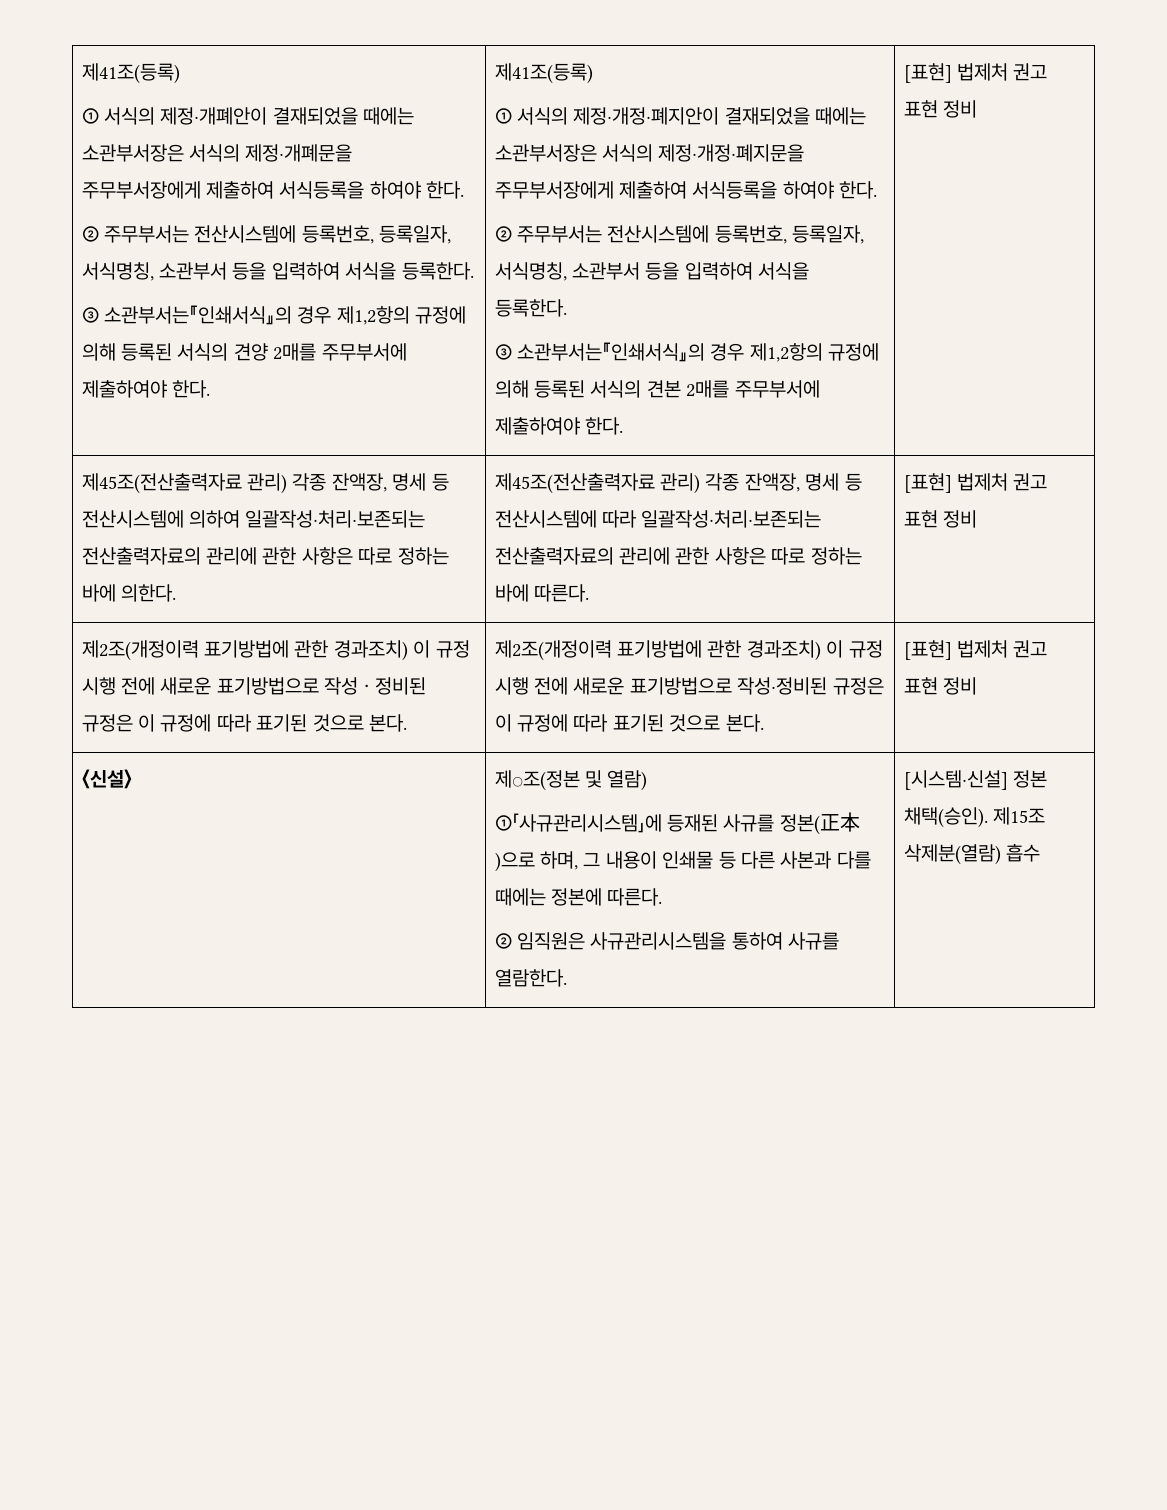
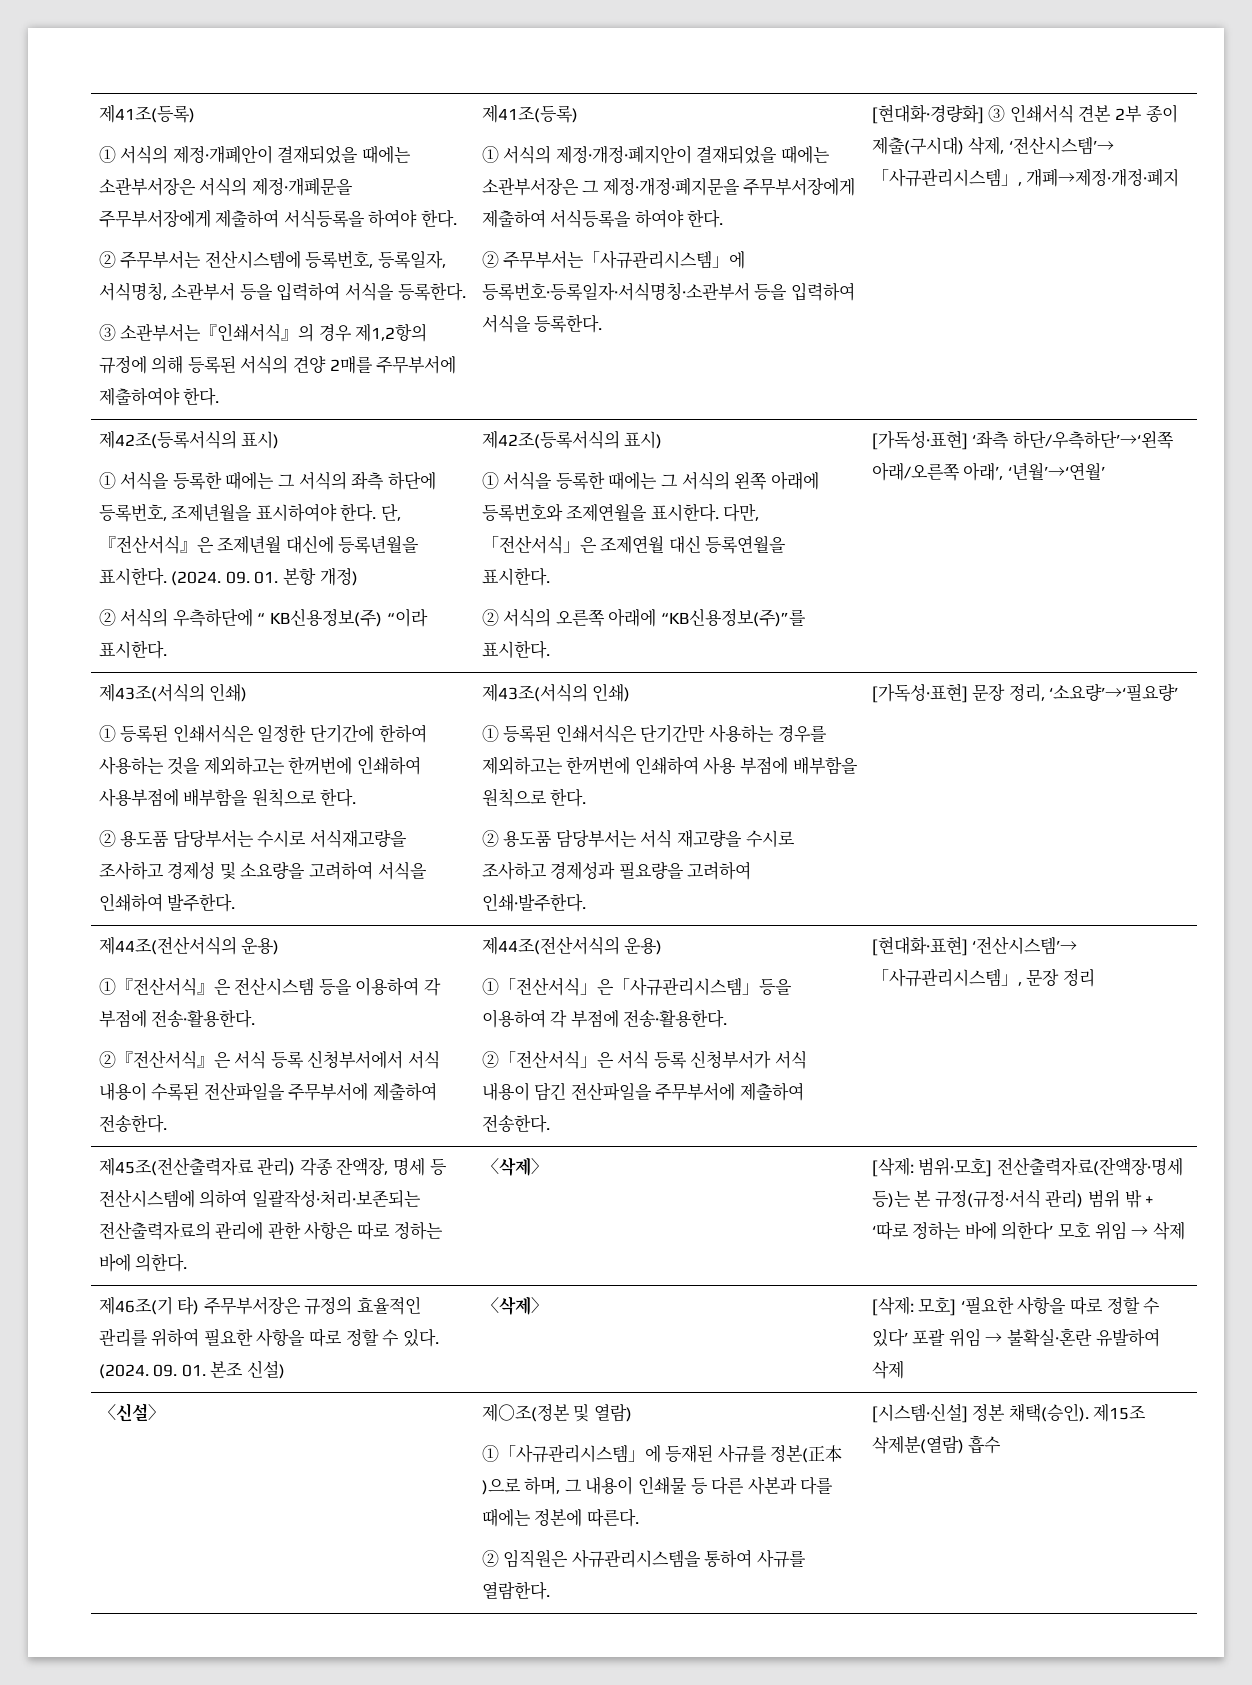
- ① 서식의 제정·개정·폐지안이 결재되었을 때에는 소관부서장은 서식의 제정·개정·폐지문을 주무부서장에게 제출하여 서식등록을 하여야 한다.
- ② 주무부서는 전산시스템에 등록번호, 등록일자, 서식명칭, 소관부서 등을 입력하여 서식을 등록한다.
- ③ 소관부서는『인쇄서식』의 경우 제1,2항의 규정에 의해 등록된 서식의 견본 2매를 주무부서에 제출하여야 한다. | [표현] 법제처 권고 표현 정비
+ ① 서식의 제정·개정·폐지안이 결재되었을 때에는 소관부서장은 그 제정·개정·폐지문을 주무부서장에게 제출하여 서식등록을 하여야 한다.
+ ② 주무부서는「사규관리시스템」에 등록번호·등록일자·서식명칭·소관부서 등을 입력하여 서식을 등록한다. | [현대화·경량화] ③ 인쇄서식 견본 2부 종이 제출(구시대) 삭제, ‘전산시스템’→「사규관리시스템」, 개폐→제정·개정·폐지
+ 제42조(등록서식의 표시)
+ ① 서식을 등록한 때에는 그 서식의 좌측 하단에 등록번호, 조제년월을 표시하여야 한다. 단,『전산서식』은 조제년월 대신에 등록년월을 표시한다. (2024. 09. 01. 본항 개정)
+ ② 서식의 우측하단에 “ KB신용정보(주) “이라 표시한다. | 제42조(등록서식의 표시)
+ ① 서식을 등록한 때에는 그 서식의 왼쪽 아래에 등록번호와 조제연월을 표시한다. 다만,「전산서식」은 조제연월 대신 등록연월을 표시한다.
+ ② 서식의 오른쪽 아래에 “KB신용정보(주)”를 표시한다. | [가독성·표현] ‘좌측 하단/우측하단’→‘왼쪽 아래/오른쪽 아래’, ‘년월’→‘연월’
+ 제43조(서식의 인쇄)
+ ① 등록된 인쇄서식은 일정한 단기간에 한하여 사용하는 것을 제외하고는 한꺼번에 인쇄하여 사용부점에 배부함을 원칙으로 한다.
+ ② 용도품 담당부서는 수시로 서식재고량을 조사하고 경제성 및 소요량을 고려하여 서식을 인쇄하여 발주한다. | 제43조(서식의 인쇄)
+ ① 등록된 인쇄서식은 단기간만 사용하는 경우를 제외하고는 한꺼번에 인쇄하여 사용 부점에 배부함을 원칙으로 한다.
+ ② 용도품 담당부서는 서식 재고량을 수시로 조사하고 경제성과 필요량을 고려하여 인쇄·발주한다. | [가독성·표현] 문장 정리, ‘소요량’→‘필요량’
+ 제44조(전산서식의 운용)
+ ①『전산서식』은 전산시스템 등을 이용하여 각 부점에 전송·활용한다.
+ ②『전산서식』은 서식 등록 신청부서에서 서식 내용이 수록된 전산파일을 주무부서에 제출하여 전송한다. | 제44조(전산서식의 운용)
+ ①「전산서식」은「사규관리시스템」등을 이용하여 각 부점에 전송·활용한다.
+ ②「전산서식」은 서식 등록 신청부서가 서식 내용이 담긴 전산파일을 주무부서에 제출하여 전송한다. | [현대화·표현] ‘전산시스템’→「사규관리시스템」, 문장 정리
- 제45조(전산출력자료 관리) 각종 잔액장, 명세 등 전산시스템에 의하여 일괄작성·처리·보존되는 전산출력자료의 관리에 관한 사항은 따로 정하는 바에 의한다. | 제45조(전산출력자료 관리) 각종 잔액장, 명세 등 전산시스템에 따라 일괄작성·처리·보존되는 전산출력자료의 관리에 관한 사항은 따로 정하는 바에 따른다. | [표현] 법제처 권고 표현 정비
- 제2조(개정이력 표기방법에 관한 경과조치) 이 규정 시행 전에 새로운 표기방법으로 작성ㆍ정비된 규정은 이 규정에 따라 표기된 것으로 본다. | 제2조(개정이력 표기방법에 관한 경과조치) 이 규정 시행 전에 새로운 표기방법으로 작성·정비된 규정은 이 규정에 따라 표기된 것으로 본다. | [표현] 법제처 권고 표현 정비
+ 제45조(전산출력자료 관리) 각종 잔액장, 명세 등 전산시스템에 의하여 일괄작성·처리·보존되는 전산출력자료의 관리에 관한 사항은 따로 정하는 바에 의한다. | 〈삭제〉 | [삭제: 범위·모호] 전산출력자료(잔액장·명세 등)는 본 규정(규정·서식 관리) 범위 밖 + ‘따로 정하는 바에 의한다’ 모호 위임 → 삭제
+ 제46조(기 타) 주무부서장은 규정의 효율적인 관리를 위하여 필요한 사항을 따로 정할 수 있다. (2024. 09. 01. 본조 신설) | 〈삭제〉 | [삭제: 모호] ‘필요한 사항을 따로 정할 수 있다’ 포괄 위임 → 불확실·혼란 유발하여 삭제

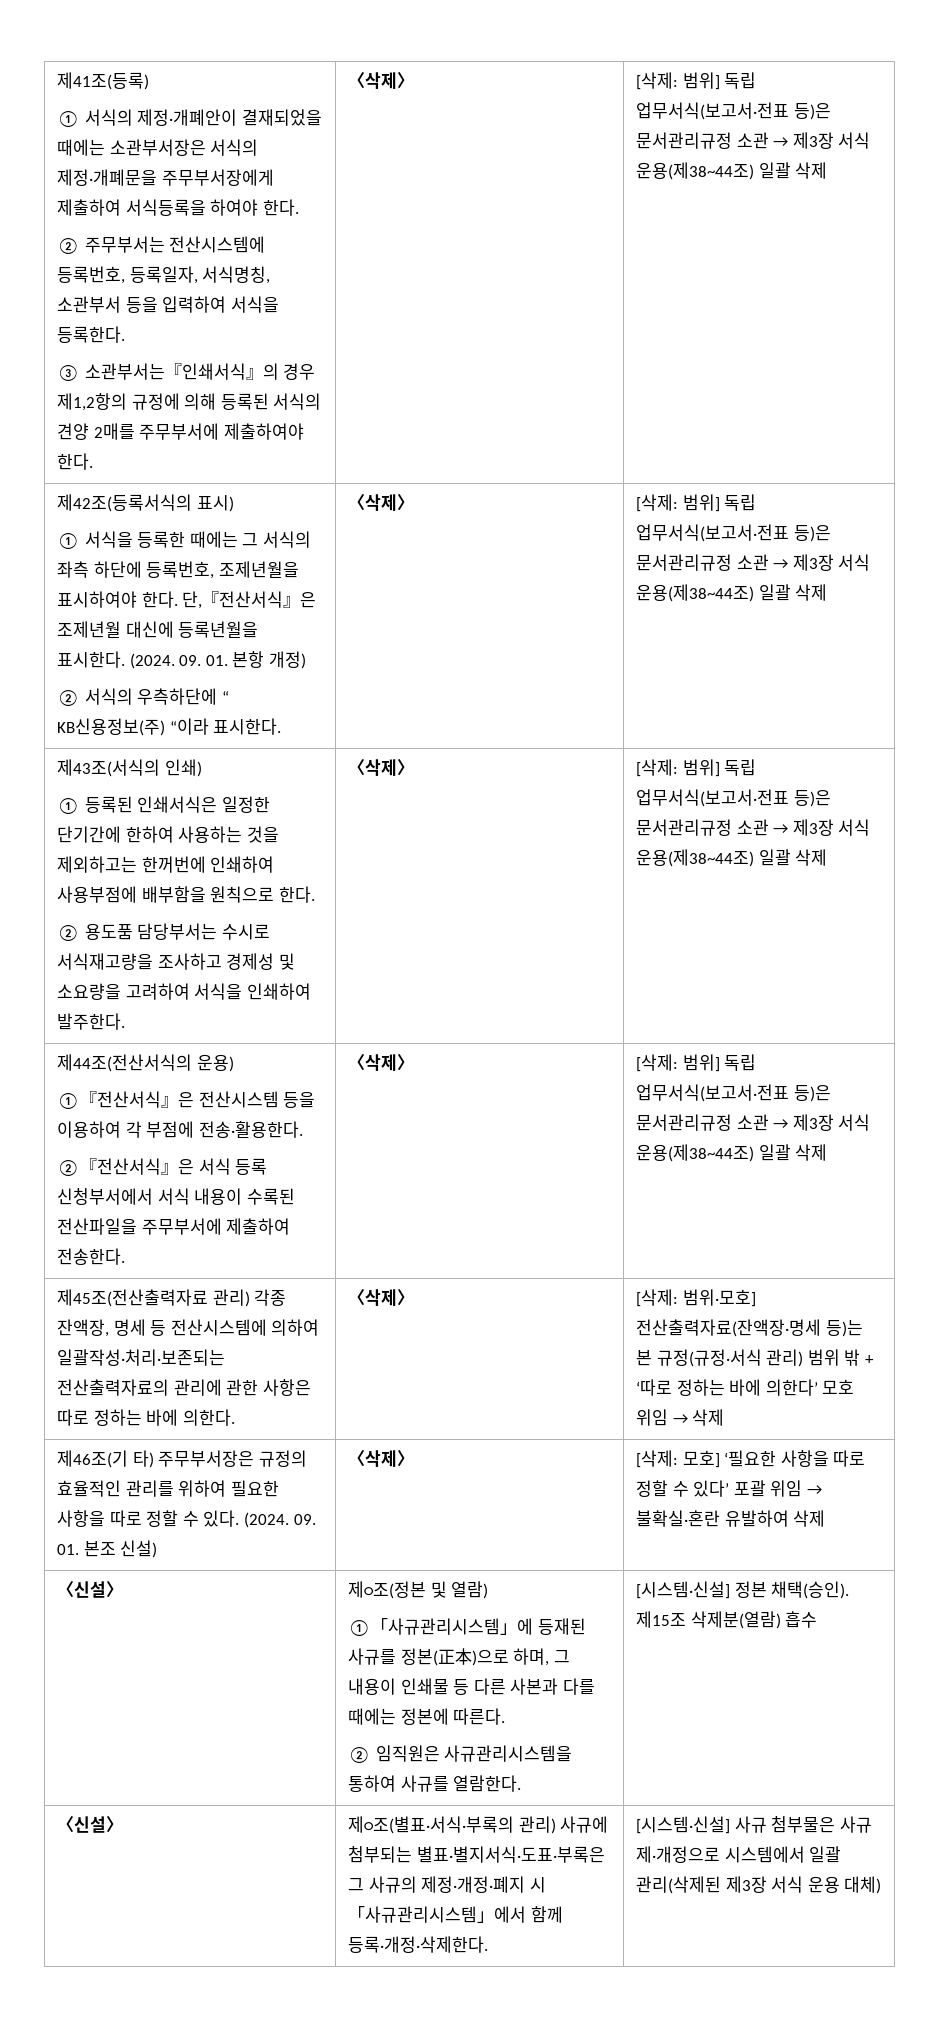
- ③ 소관부서는『인쇄서식』의 경우 제1,2항의 규정에 의해 등록된 서식의 견양 2매를 주무부서에 제출하여야 한다. | 제41조(등록)
- ① 서식의 제정·개정·폐지안이 결재되었을 때에는 소관부서장은 그 제정·개정·폐지문을 주무부서장에게 제출하여 서식등록을 하여야 한다.
- ② 주무부서는「사규관리시스템」에 등록번호·등록일자·서식명칭·소관부서 등을 입력하여 서식을 등록한다. | [현대화·경량화] ③ 인쇄서식 견본 2부 종이 제출(구시대) 삭제, ‘전산시스템’→「사규관리시스템」, 개폐→제정·개정·폐지
+ ③ 소관부서는『인쇄서식』의 경우 제1,2항의 규정에 의해 등록된 서식의 견양 2매를 주무부서에 제출하여야 한다. | 〈삭제〉 | [삭제: 범위] 독립 업무서식(보고서·전표 등)은 문서관리규정 소관 → 제3장 서식 운용(제38~44조) 일괄 삭제
- ② 서식의 우측하단에 “ KB신용정보(주) “이라 표시한다. | 제42조(등록서식의 표시)
- ① 서식을 등록한 때에는 그 서식의 왼쪽 아래에 등록번호와 조제연월을 표시한다. 다만,「전산서식」은 조제연월 대신 등록연월을 표시한다.
- ② 서식의 오른쪽 아래에 “KB신용정보(주)”를 표시한다. | [가독성·표현] ‘좌측 하단/우측하단’→‘왼쪽 아래/오른쪽 아래’, ‘년월’→‘연월’
+ ② 서식의 우측하단에 “ KB신용정보(주) “이라 표시한다. | 〈삭제〉 | [삭제: 범위] 독립 업무서식(보고서·전표 등)은 문서관리규정 소관 → 제3장 서식 운용(제38~44조) 일괄 삭제
- ② 용도품 담당부서는 수시로 서식재고량을 조사하고 경제성 및 소요량을 고려하여 서식을 인쇄하여 발주한다. | 제43조(서식의 인쇄)
- ① 등록된 인쇄서식은 단기간만 사용하는 경우를 제외하고는 한꺼번에 인쇄하여 사용 부점에 배부함을 원칙으로 한다.
- ② 용도품 담당부서는 서식 재고량을 수시로 조사하고 경제성과 필요량을 고려하여 인쇄·발주한다. | [가독성·표현] 문장 정리, ‘소요량’→‘필요량’
+ ② 용도품 담당부서는 수시로 서식재고량을 조사하고 경제성 및 소요량을 고려하여 서식을 인쇄하여 발주한다. | 〈삭제〉 | [삭제: 범위] 독립 업무서식(보고서·전표 등)은 문서관리규정 소관 → 제3장 서식 운용(제38~44조) 일괄 삭제
- ②『전산서식』은 서식 등록 신청부서에서 서식 내용이 수록된 전산파일을 주무부서에 제출하여 전송한다. | 제44조(전산서식의 운용)
- ①「전산서식」은「사규관리시스템」등을 이용하여 각 부점에 전송·활용한다.
- ②「전산서식」은 서식 등록 신청부서가 서식 내용이 담긴 전산파일을 주무부서에 제출하여 전송한다. | [현대화·표현] ‘전산시스템’→「사규관리시스템」, 문장 정리
+ ②『전산서식』은 서식 등록 신청부서에서 서식 내용이 수록된 전산파일을 주무부서에 제출하여 전송한다. | 〈삭제〉 | [삭제: 범위] 독립 업무서식(보고서·전표 등)은 문서관리규정 소관 → 제3장 서식 운용(제38~44조) 일괄 삭제
+ 〈신설〉 | 제○조(별표·서식·부록의 관리) 사규에 첨부되는 별표·별지서식·도표·부록은 그 사규의 제정·개정·폐지 시「사규관리시스템」에서 함께 등록·개정·삭제한다. | [시스템·신설] 사규 첨부물은 사규 제·개정으로 시스템에서 일괄 관리(삭제된 제3장 서식 운용 대체)

